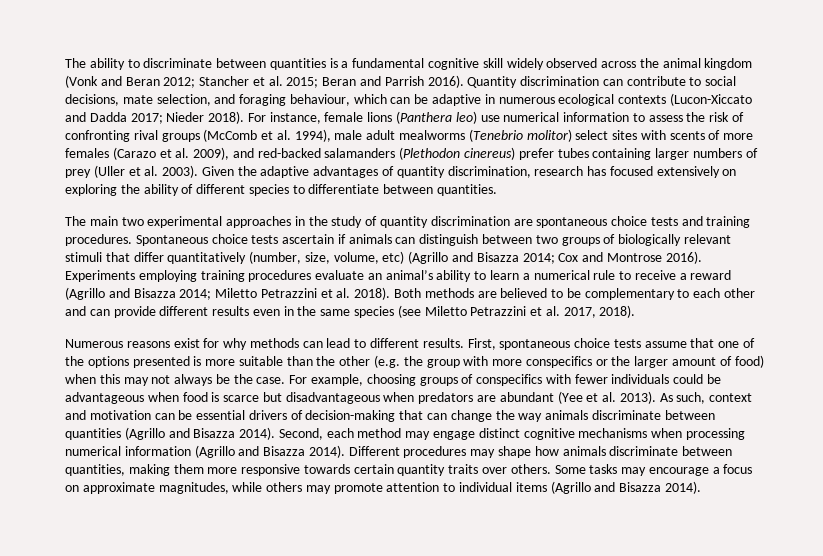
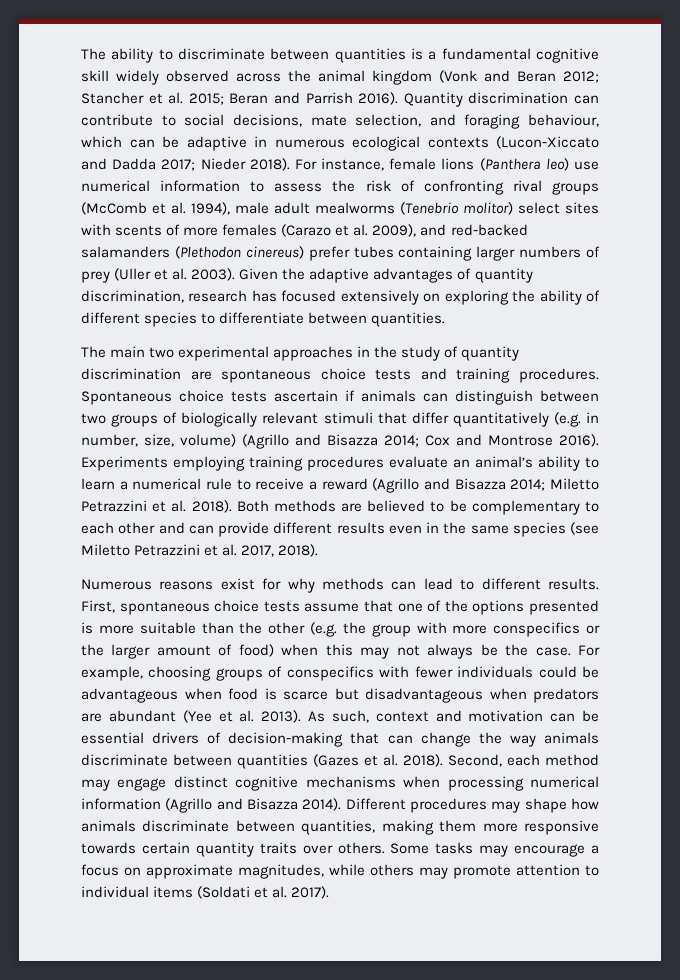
- Spontaneous choice tests ascertain if animals can distinguish between two groups of biologically relevant stimuli that differ quantitatively (number, size, volume, etc) (Agrillo and Bisazza 2014; Cox and Montrose 2016).
+ Spontaneous choice tests ascertain if animals can distinguish between two groups of biologically relevant stimuli that differ quantitatively (e.g. in number, size, volume) (Agrillo and Bisazza 2014; Cox and Montrose 2016).
- As such, context and motivation can be essential drivers of decision-making that can change the way animals discriminate between quantities (Agrillo and Bisazza 2014).
+ As such, context and motivation can be essential drivers of decision-making that can change the way animals discriminate between quantities (Gazes et al. 2018).
- Some tasks may encourage a focus on approximate magnitudes, while others may promote attention to individual items (Agrillo and Bisazza 2014).
+ Some tasks may encourage a focus on approximate magnitudes, while others may promote attention to individual items (Soldati et al. 2017).

